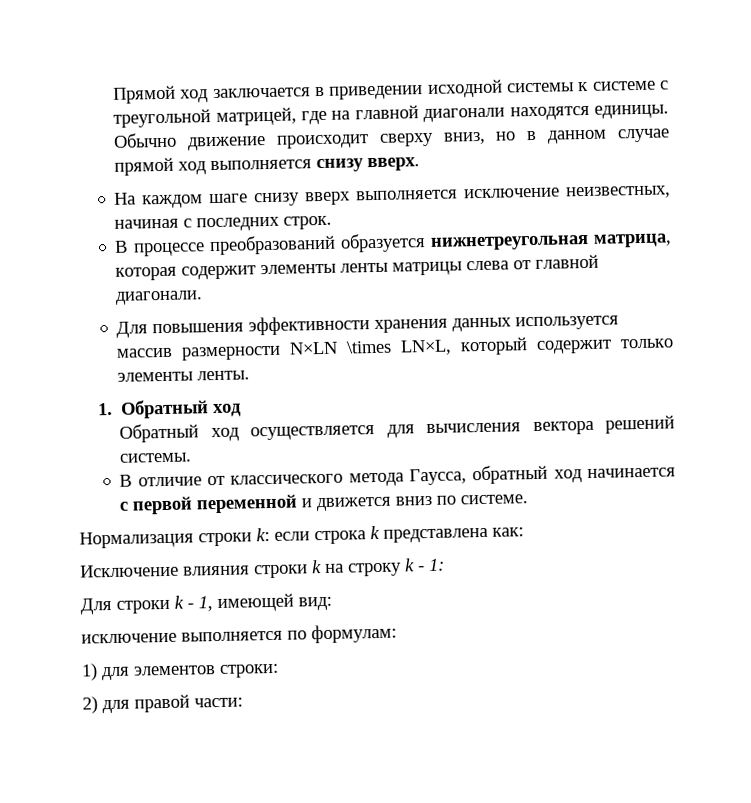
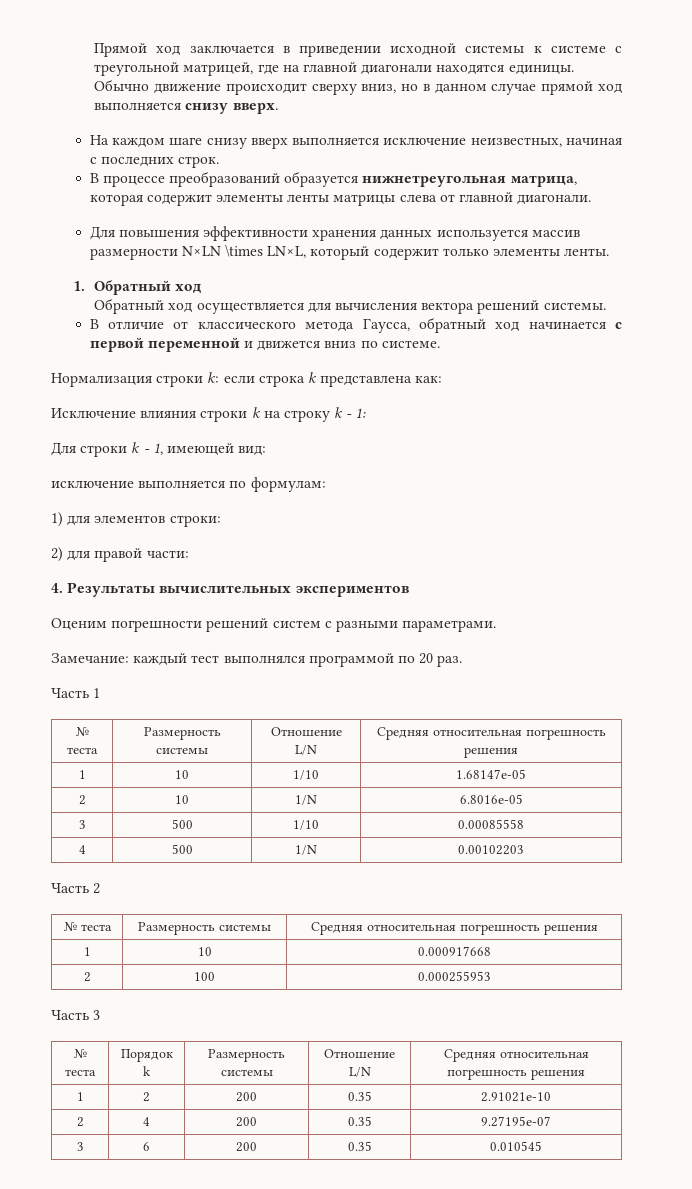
+ 4. Результаты вычислительных экспериментов
+ Оценим погрешности решений систем с разными параметрами.
+ Замечание: каждый тест выполнялся программой по 20 раз.
+ Часть 1
+ № теста | Размерность системы | Отношение L/N | Средняя относительная погрешность решения
+ 1 | 10 | 1/10 | 1.68147e-05
+ 2 | 10 | 1/N | 6.8016e-05
+ 3 | 500 | 1/10 | 0.00085558
+ 4 | 500 | 1/N | 0.00102203
+ Часть 2
+ № теста | Размерность системы | Средняя относительная погрешность решения
+ 1 | 10 | 0.000917668
+ 2 | 100 | 0.000255953
+ Часть 3
+ № теста | Порядок k | Размерность системы | Отношение L/N | Средняя относительная погрешность решения
+ 1 | 2 | 200 | 0.35 | 2.91021e-10
+ 2 | 4 | 200 | 0.35 | 9.27195e-07
+ 3 | 6 | 200 | 0.35 | 0.010545

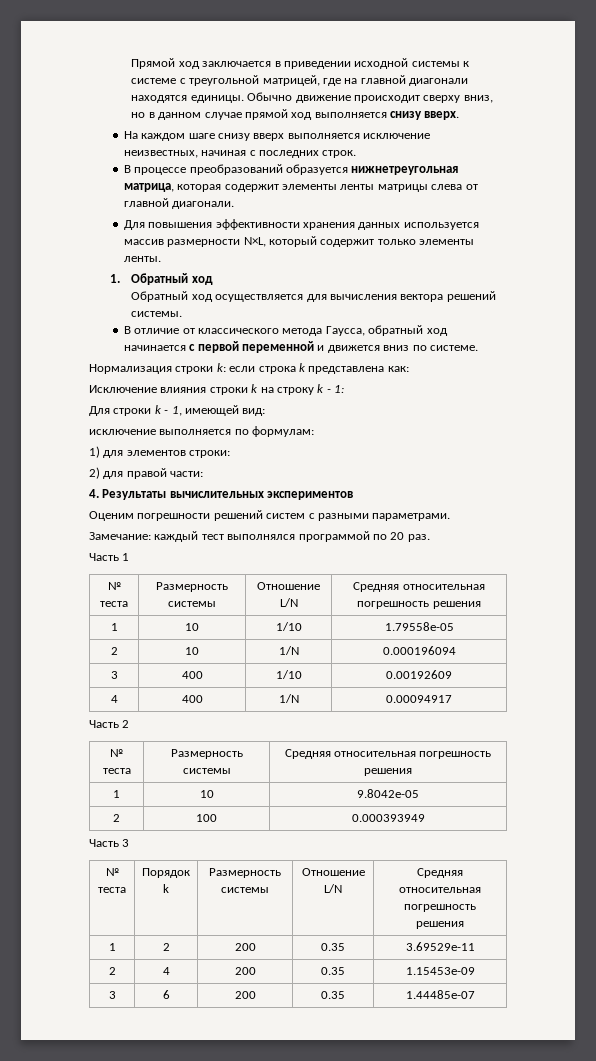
- Для повышения эффективности хранения данных используется массив размерности N×LN \times LN×L, который содержит только элементы ленты.
+ Для повышения эффективности хранения данных используется массив размерности N×L, который содержит только элементы ленты.
- 1 | 10 | 1/10 | 1.68147e-05
+ 1 | 10 | 1/10 | 1.79558e-05
- 2 | 10 | 1/N | 6.8016e-05
- 3 | 500 | 1/10 | 0.00085558
- 4 | 500 | 1/N | 0.00102203
+ 2 | 10 | 1/N | 0.000196094
+ 3 | 400 | 1/10 | 0.00192609
+ 4 | 400 | 1/N | 0.00094917
- 1 | 10 | 0.000917668
+ 1 | 10 | 9.8042e-05
- 2 | 100 | 0.000255953
+ 2 | 100 | 0.000393949
- 1 | 2 | 200 | 0.35 | 2.91021e-10
+ 1 | 2 | 200 | 0.35 | 3.69529e-11
- 2 | 4 | 200 | 0.35 | 9.27195e-07
+ 2 | 4 | 200 | 0.35 | 1.15453e-09
- 3 | 6 | 200 | 0.35 | 0.010545
+ 3 | 6 | 200 | 0.35 | 1.44485e-07

